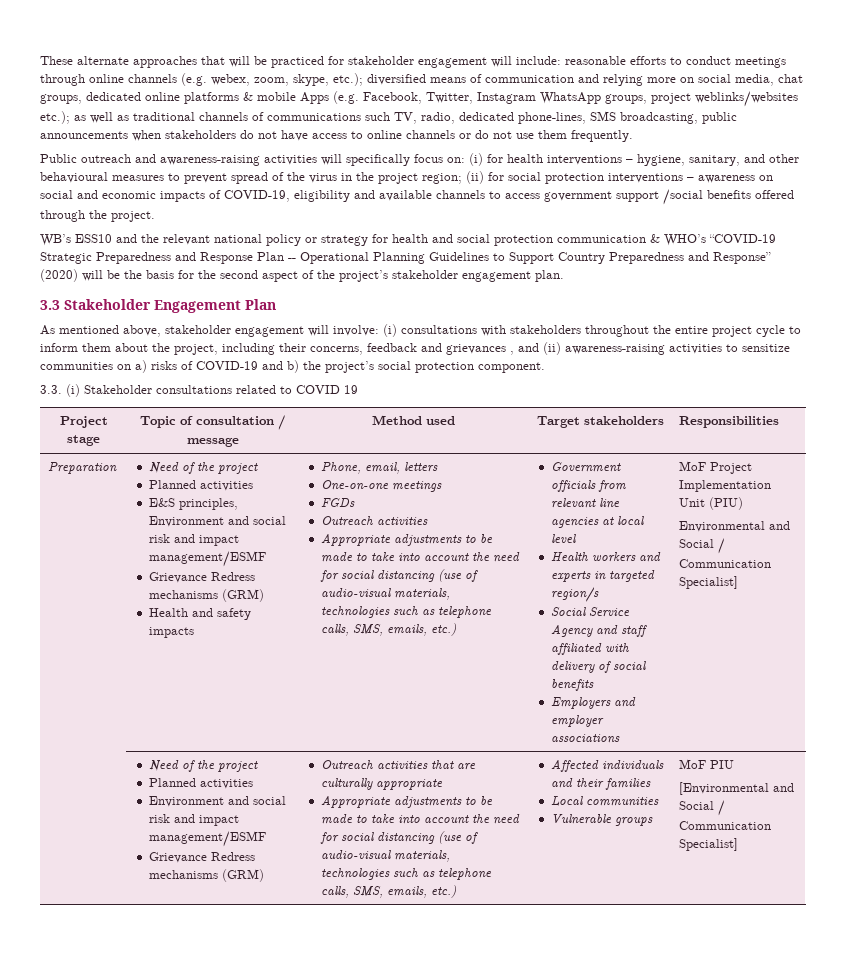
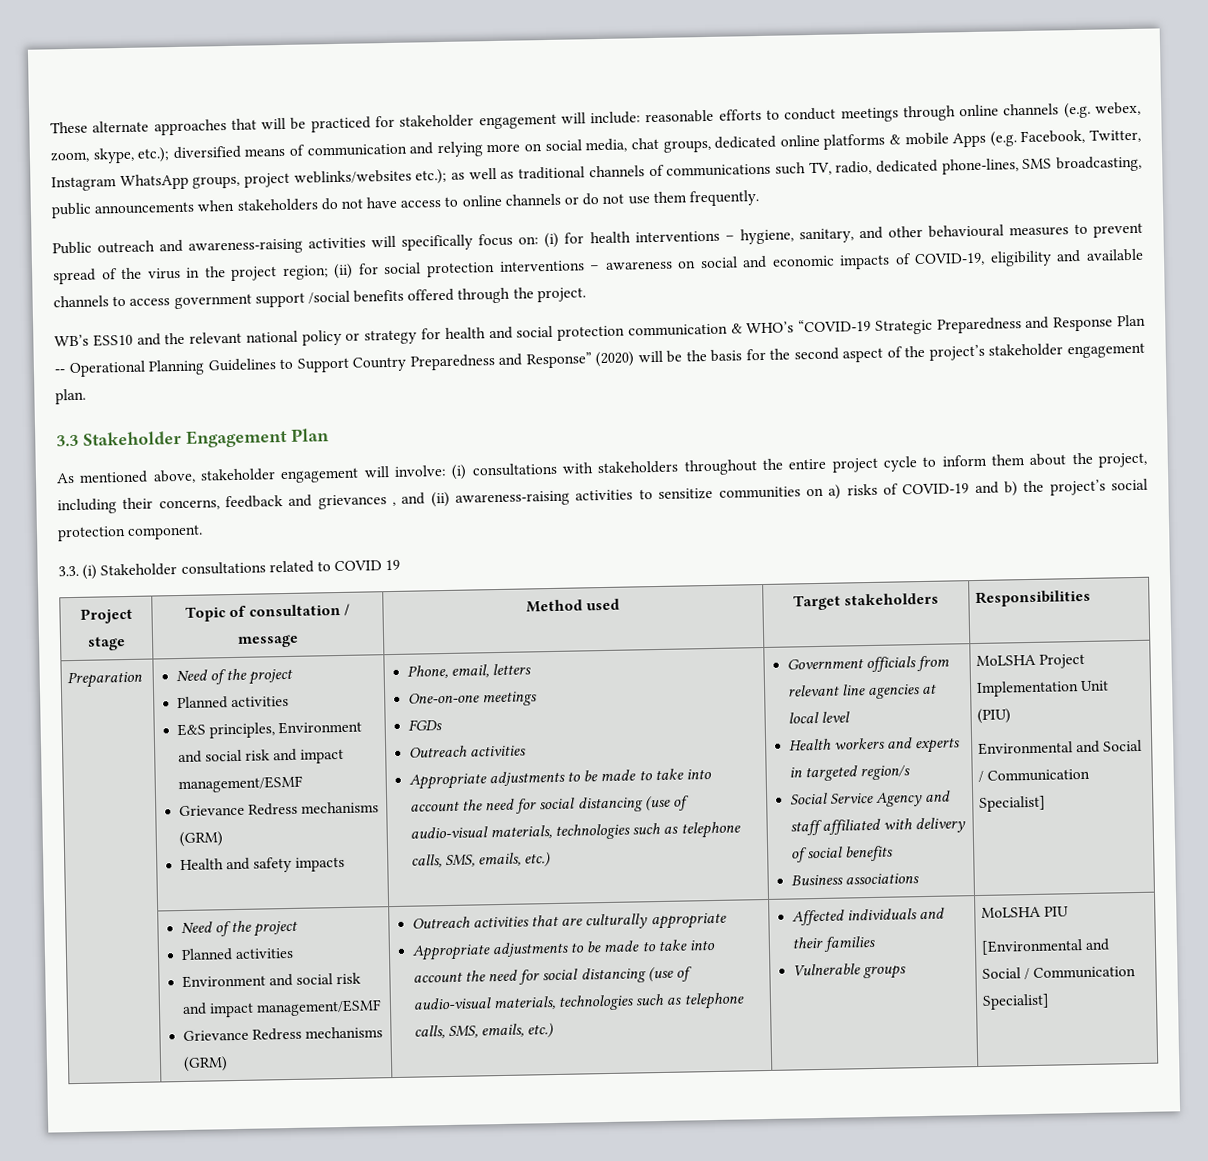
- Employers and employer associations
+ Business associations
- MoF Project Implementation Unit (PIU)
+ MoLSHA Project Implementation Unit (PIU)
- Local communities
- MoF PIU
+ MoLSHA PIU

